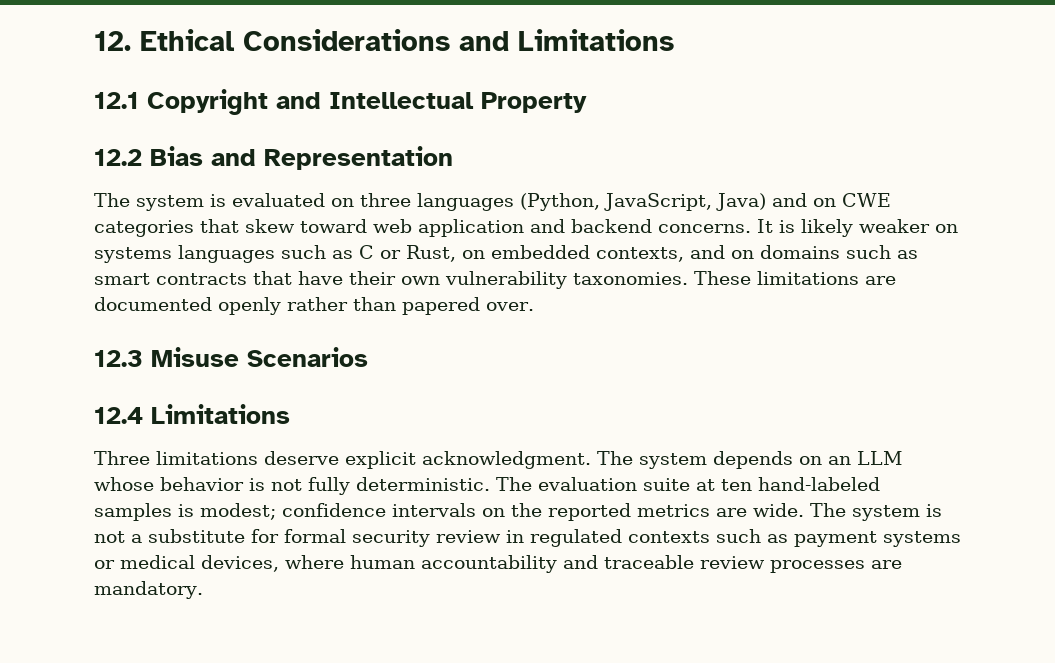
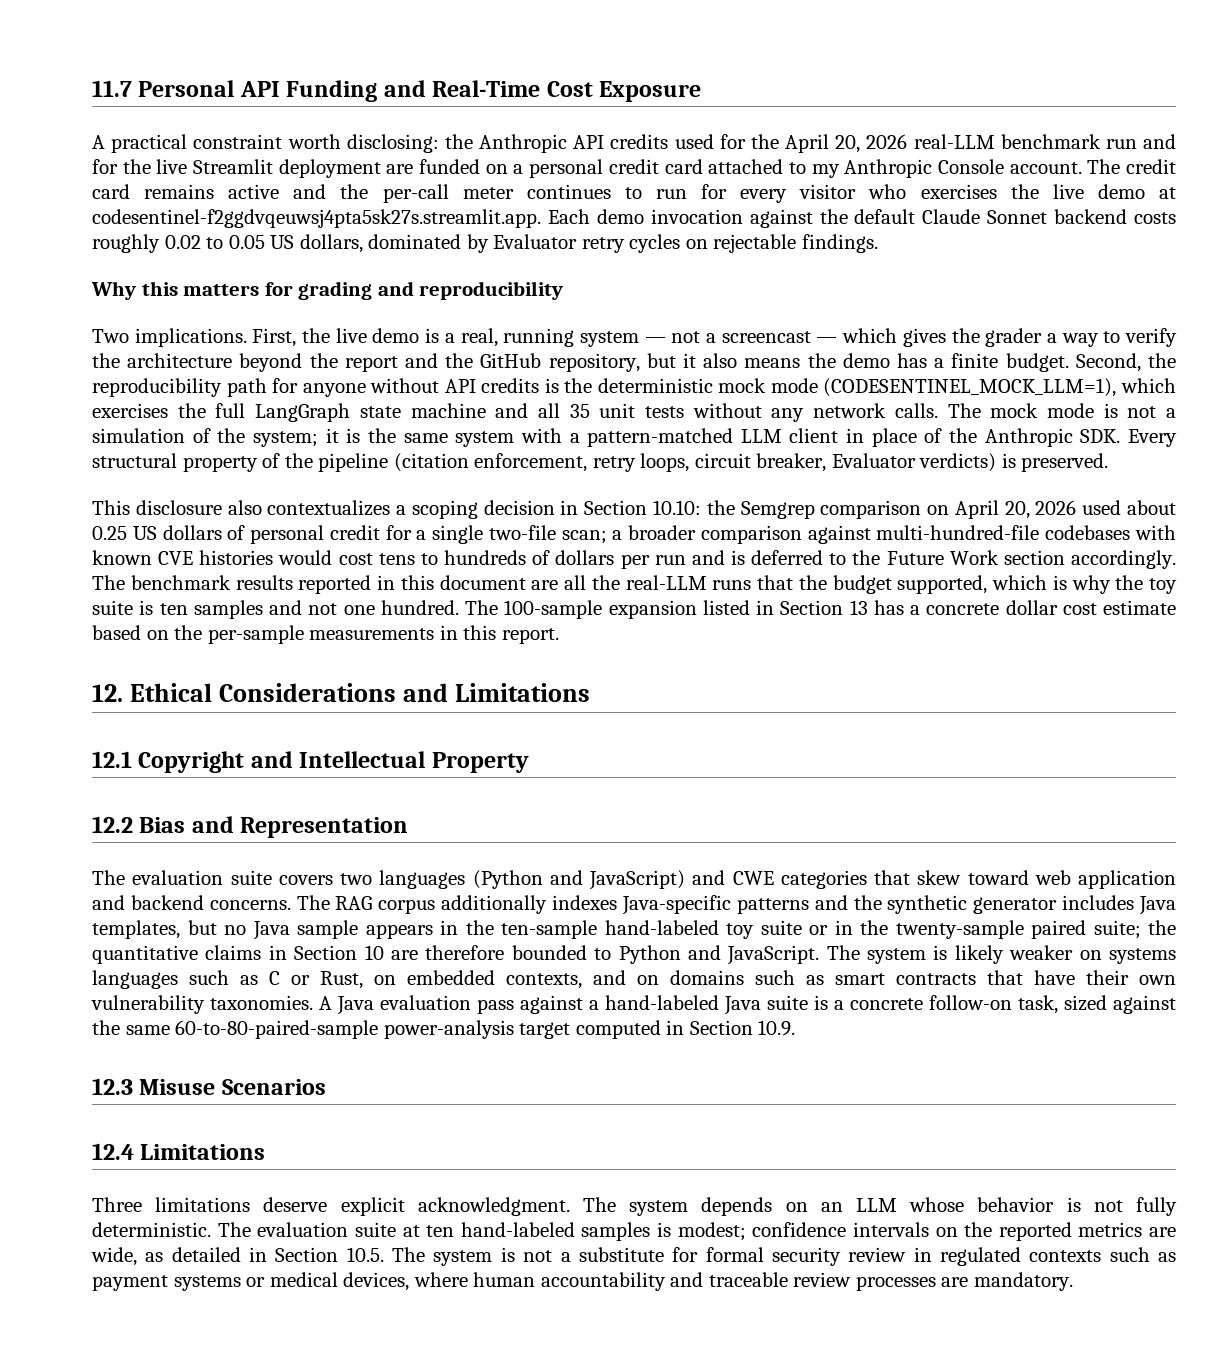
+ 11.7 Personal API Funding and Real-Time Cost Exposure
+ A practical constraint worth disclosing: the Anthropic API credits used for the April 20, 2026 real-LLM benchmark run and for the live Streamlit deployment are funded on a personal credit card attached to my Anthropic Console account. The credit card remains active and the per-call meter continues to run for every visitor who exercises the live demo at codesentinel-f2ggdvqeuwsj4pta5sk27s.streamlit.app. Each demo invocation against the default Claude Sonnet backend costs roughly 0.02 to 0.05 US dollars, dominated by Evaluator retry cycles on rejectable findings.
+ Why this matters for grading and reproducibility
+ Two implications. First, the live demo is a real, running system — not a screencast — which gives the grader a way to verify the architecture beyond the report and the GitHub repository, but it also means the demo has a finite budget. Second, the reproducibility path for anyone without API credits is the deterministic mock mode (CODESENTINEL_MOCK_LLM=1), which exercises the full LangGraph state machine and all 35 unit tests without any network calls. The mock mode is not a simulation of the system; it is the same system with a pattern-matched LLM client in place of the Anthropic SDK. Every structural property of the pipeline (citation enforcement, retry loops, circuit breaker, Evaluator verdicts) is preserved.
+ This disclosure also contextualizes a scoping decision in Section 10.10: the Semgrep comparison on April 20, 2026 used about 0.25 US dollars of personal credit for a single two-file scan; a broader comparison against multi-hundred-file codebases with known CVE histories would cost tens to hundreds of dollars per run and is deferred to the Future Work section accordingly. The benchmark results reported in this document are all the real-LLM runs that the budget supported, which is why the toy suite is ten samples and not one hundred. The 100-sample expansion listed in Section 13 has a concrete dollar cost estimate based on the per-sample measurements in this report.
- The system is evaluated on three languages (Python, JavaScript, Java) and on CWE categories that skew toward web application and backend concerns.
+ The evaluation suite covers two languages (Python and JavaScript) and CWE categories that skew toward web application and backend concerns.
- It is likely weaker on systems languages such as C or Rust, on embedded contexts, and on domains such as smart contracts that have their own vulnerability taxonomies.
+ The RAG corpus additionally indexes Java-specific patterns and the synthetic generator includes Java templates, but no Java sample appears in the ten-sample hand-labeled toy suite or in the twenty-sample paired suite; the quantitative claims in Section 10 are therefore bounded to Python and JavaScript. The system is likely weaker on systems languages such as C or Rust, on embedded contexts, and on domains such as smart contracts that have their own vulnerability taxonomies.
- These limitations are documented openly rather than papered over.
+ A Java evaluation pass against a hand-labeled Java suite is a concrete follow-on task, sized against the same 60-to-80-paired-sample power-analysis target computed in Section 10.9.
- The evaluation suite at ten hand-labeled samples is modest; confidence intervals on the reported metrics are wide. The system is not a substitute for formal security review in regulated contexts such as payment systems or medical devices, where human accountability and traceable review processes are mandatory.
+ The evaluation suite at ten hand-labeled samples is modest; confidence intervals on the reported metrics are wide, as detailed in Section 10.5. The system is not a substitute for formal security review in regulated contexts such as payment systems or medical devices, where human accountability and traceable review processes are mandatory.

